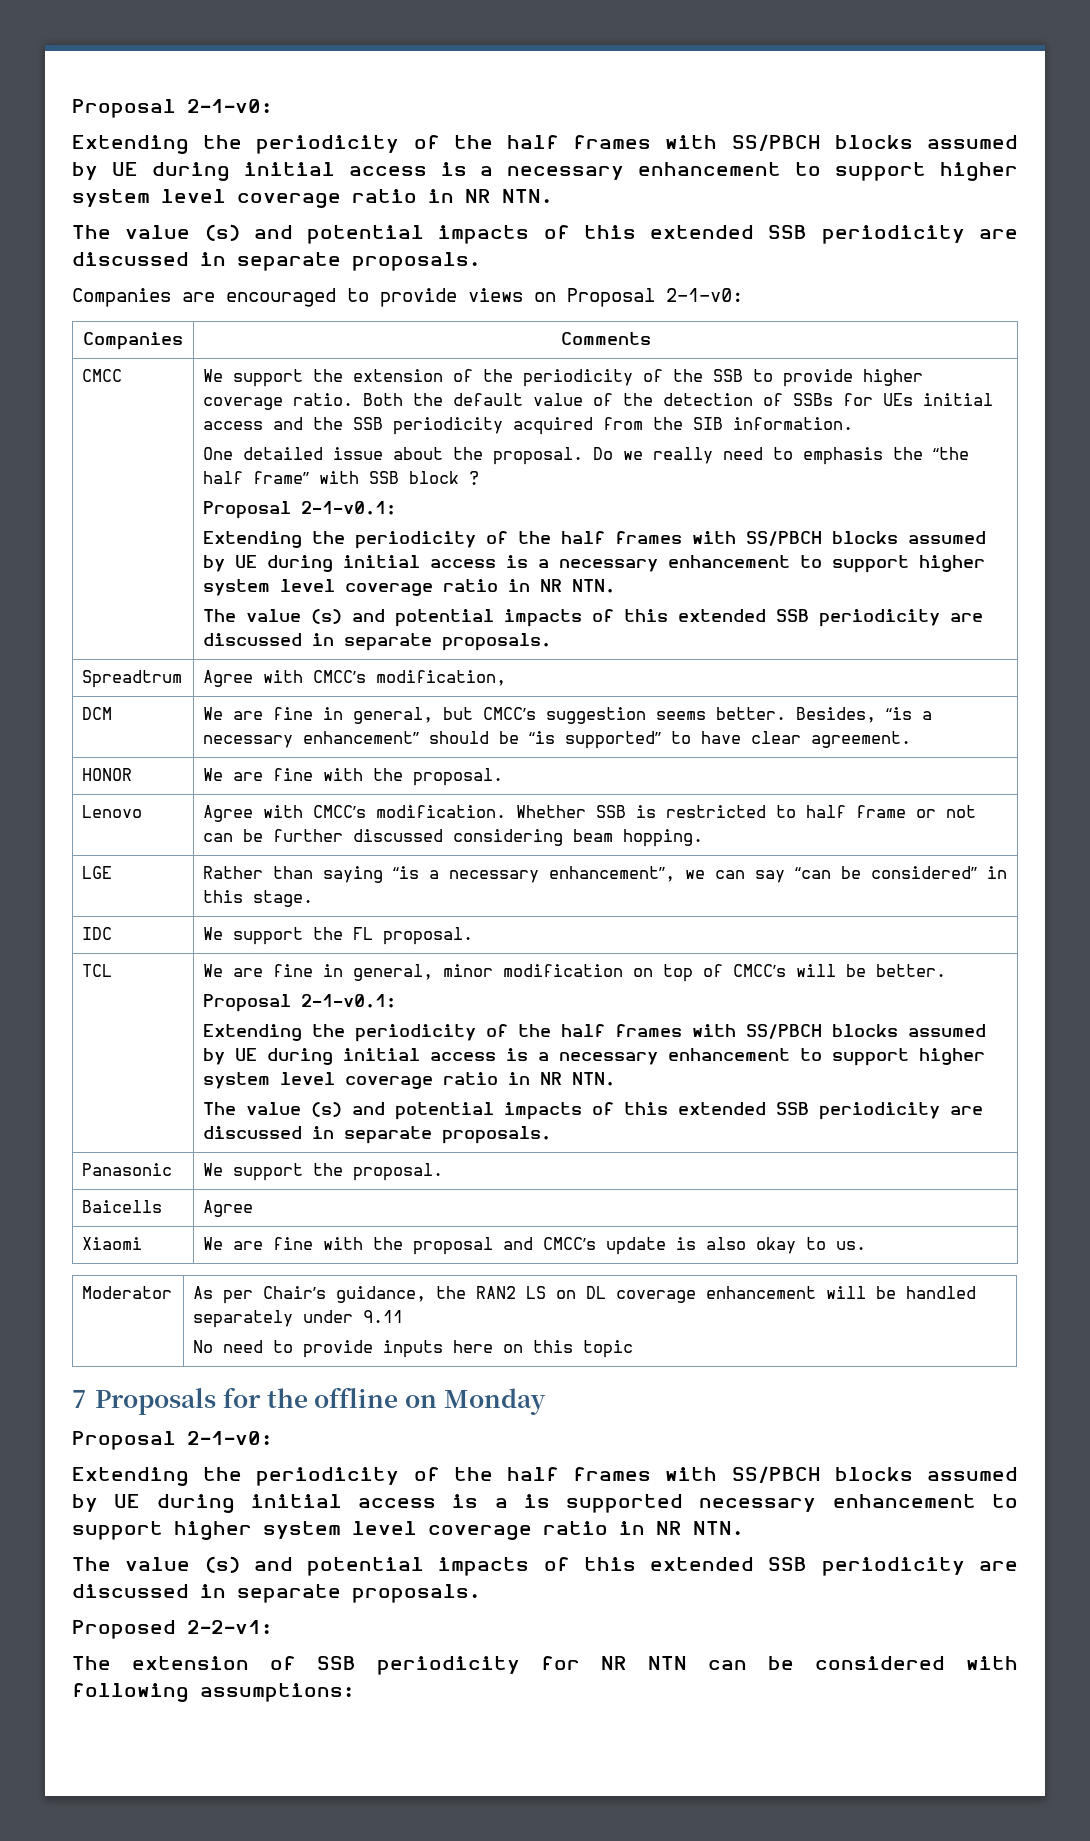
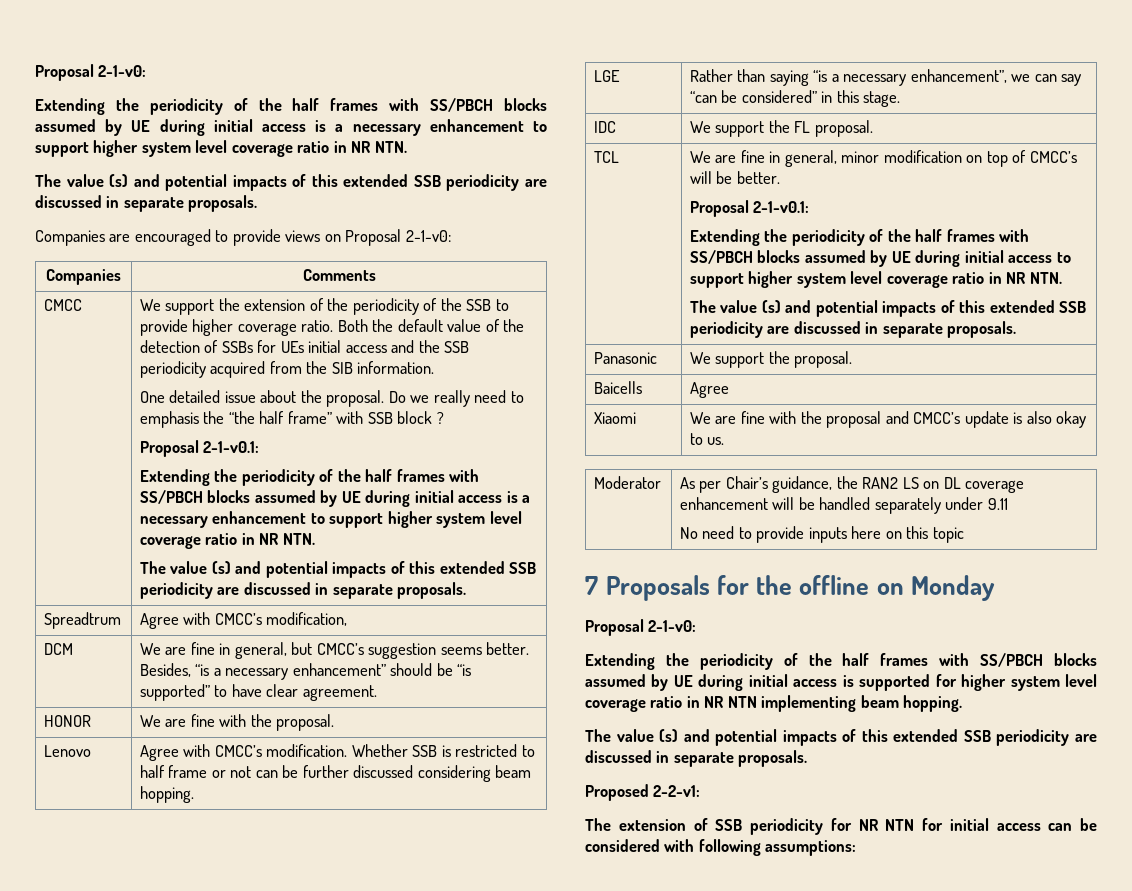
  We are fine in general, minor modification on top of CMCC’s will be better.
  Proposal 2-1-v0.1:
- Extending the periodicity of the half frames with SS/PBCH blocks assumed by UE during initial access is a necessary enhancement to support higher system level coverage ratio in NR NTN.
+ Extending the periodicity of the half frames with SS/PBCH blocks assumed by UE during initial access to support higher system level coverage ratio in NR NTN.
- Extending the periodicity of the half frames with SS/PBCH blocks assumed by UE during initial access is a is supported necessary enhancement to support higher system level coverage ratio in NR NTN.
+ Extending the periodicity of the half frames with SS/PBCH blocks assumed by UE during initial access is supported for higher system level coverage ratio in NR NTN implementing beam hopping.
- The extension of SSB periodicity for NR NTN can be considered with following assumptions:
+ The extension of SSB periodicity for NR NTN for initial access can be considered with following assumptions:

